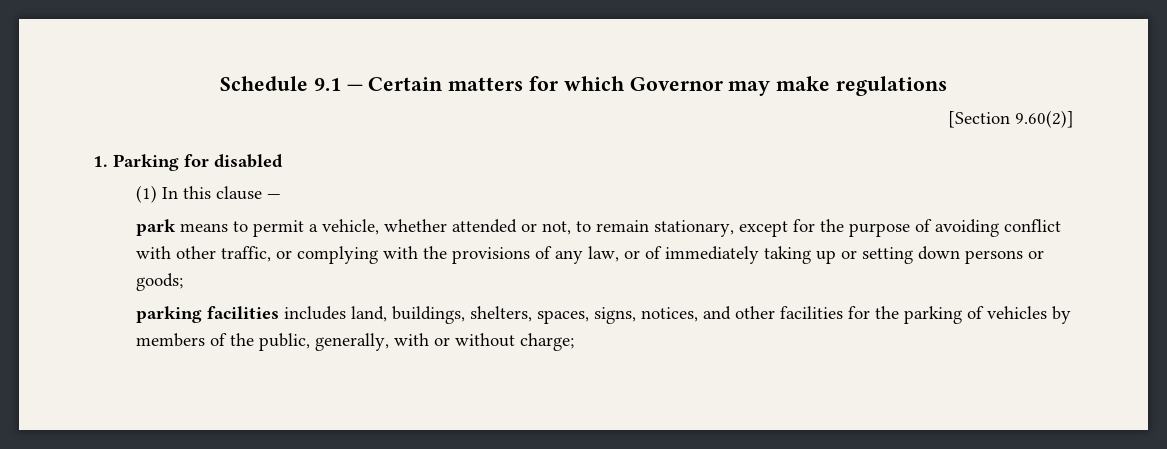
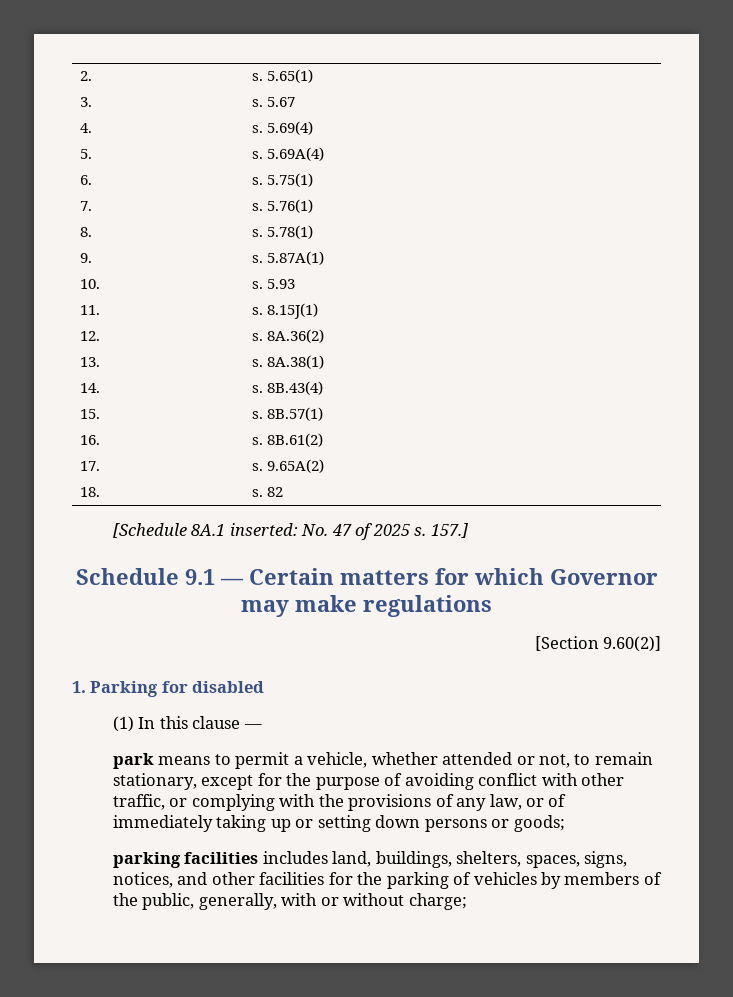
+ 2. | s. 5.65(1)
+ 3. | s. 5.67
+ 4. | s. 5.69(4)
+ 5. | s. 5.69A(4)
+ 6. | s. 5.75(1)
+ 7. | s. 5.76(1)
+ 8. | s. 5.78(1)
+ 9. | s. 5.87A(1)
+ 10. | s. 5.93
+ 11. | s. 8.15J(1)
+ 12. | s. 8A.36(2)
+ 13. | s. 8A.38(1)
+ 14. | s. 8B.43(4)
+ 15. | s. 8B.57(1)
+ 16. | s. 8B.61(2)
+ 17. | s. 9.65A(2)
+ 18. | s. 82
+ [Schedule 8A.1 inserted: No. 47 of 2025 s. 157.]

